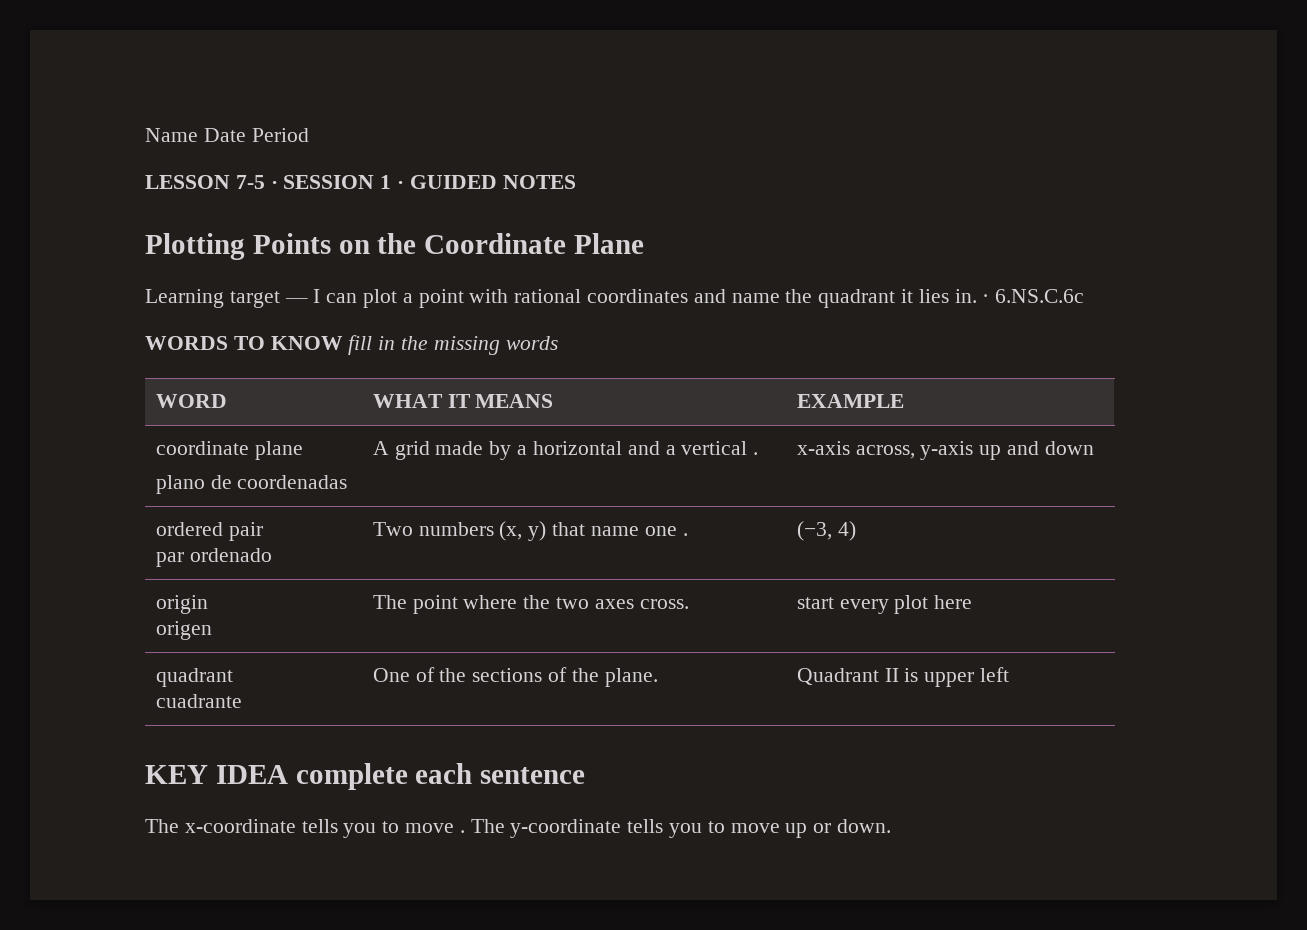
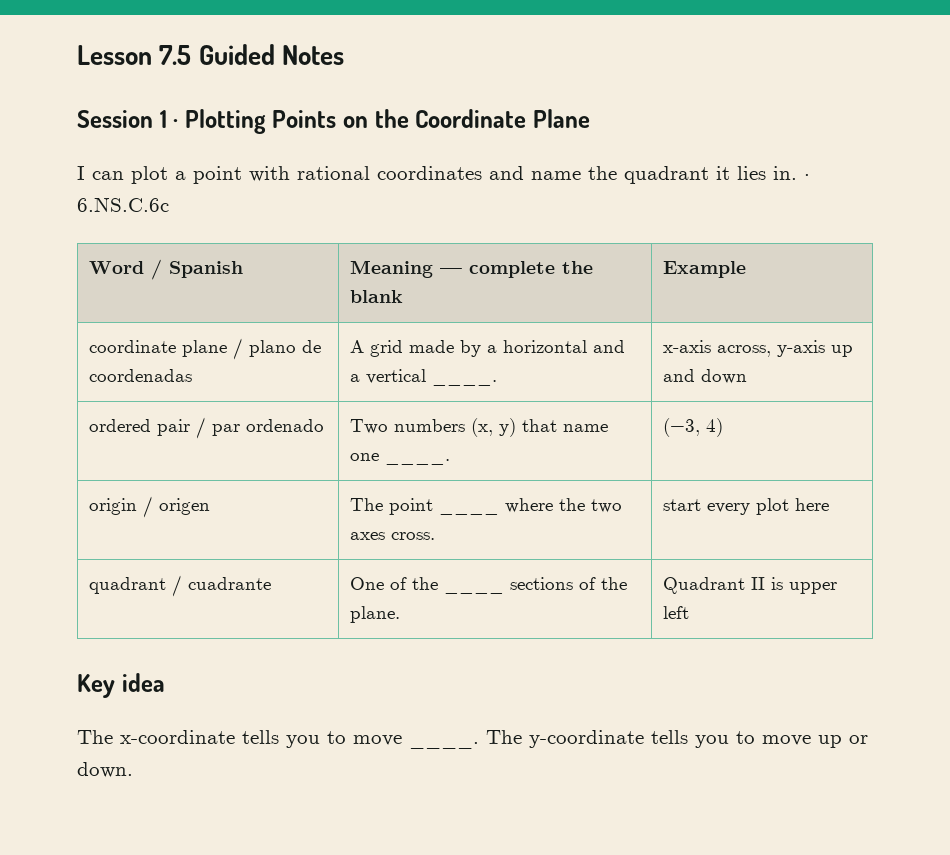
- Name Date Period
- LESSON 7-5 · SESSION 1 · GUIDED NOTES
- Plotting Points on the Coordinate Plane
+ Lesson 7.5 Guided Notes
+ Session 1 · Plotting Points on the Coordinate Plane
- Learning target — I can plot a point with rational coordinates and name the quadrant it lies in.
+ I can plot a point with rational coordinates and name the quadrant it lies in.
- WORDS TO KNOW fill in the missing words
- WORD | WHAT IT MEANS | EXAMPLE
+ Word / Spanish | Meaning — complete the blank | Example
- coordinate plane
- plano de coordenadas | A grid made by a horizontal and a vertical . | x-axis across, y-axis up and down
+ coordinate plane / plano de coordenadas | A grid made by a horizontal and a vertical ____. | x-axis across, y-axis up and down
- ordered pair
- par ordenado | Two numbers (x, y) that name one . | (−3, 4)
+ ordered pair / par ordenado | Two numbers (x, y) that name one ____. | (−3, 4)
- origin
- origen | The point where the two axes cross. | start every plot here
- quadrant
- cuadrante | One of the sections of the plane. | Quadrant II is upper left
+ origin / origen | The point ____ where the two axes cross. | start every plot here
+ quadrant / cuadrante | One of the ____ sections of the plane. | Quadrant II is upper left
- KEY IDEA complete each sentence
+ Key idea
- The x-coordinate tells you to move .
+ The x-coordinate tells you to move ____.

